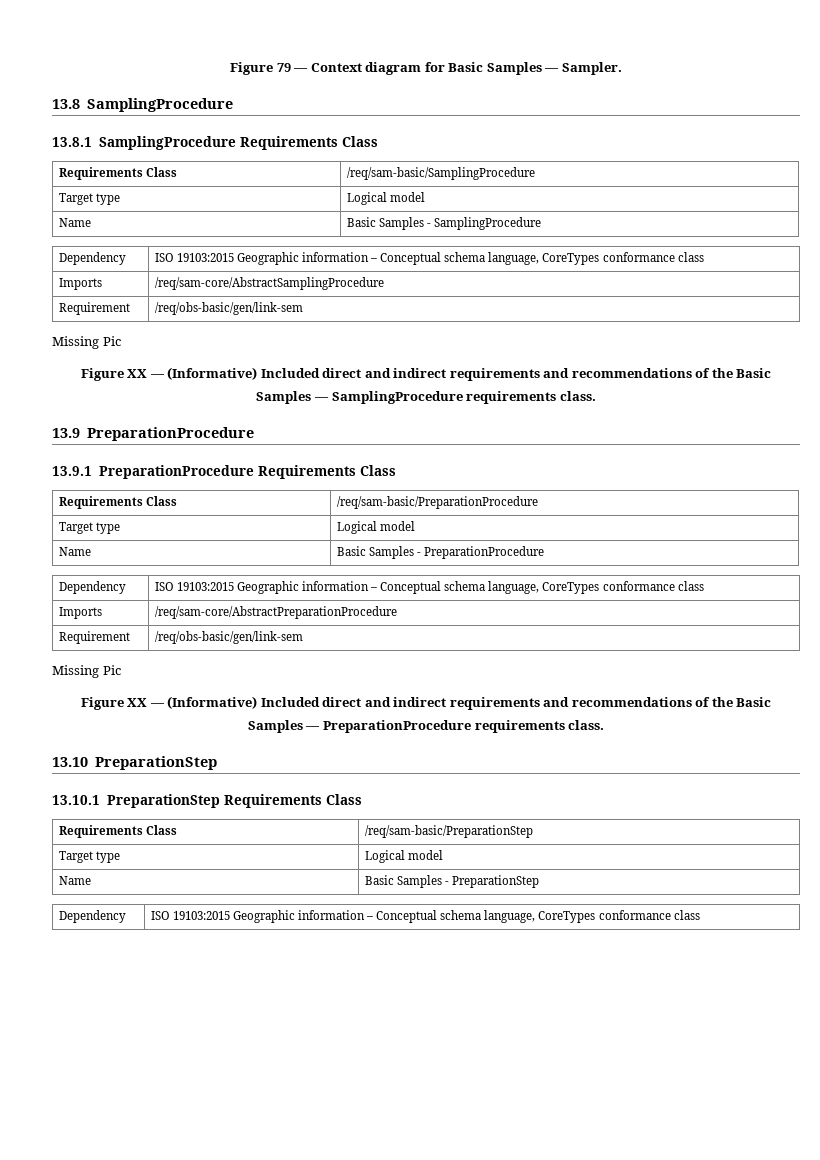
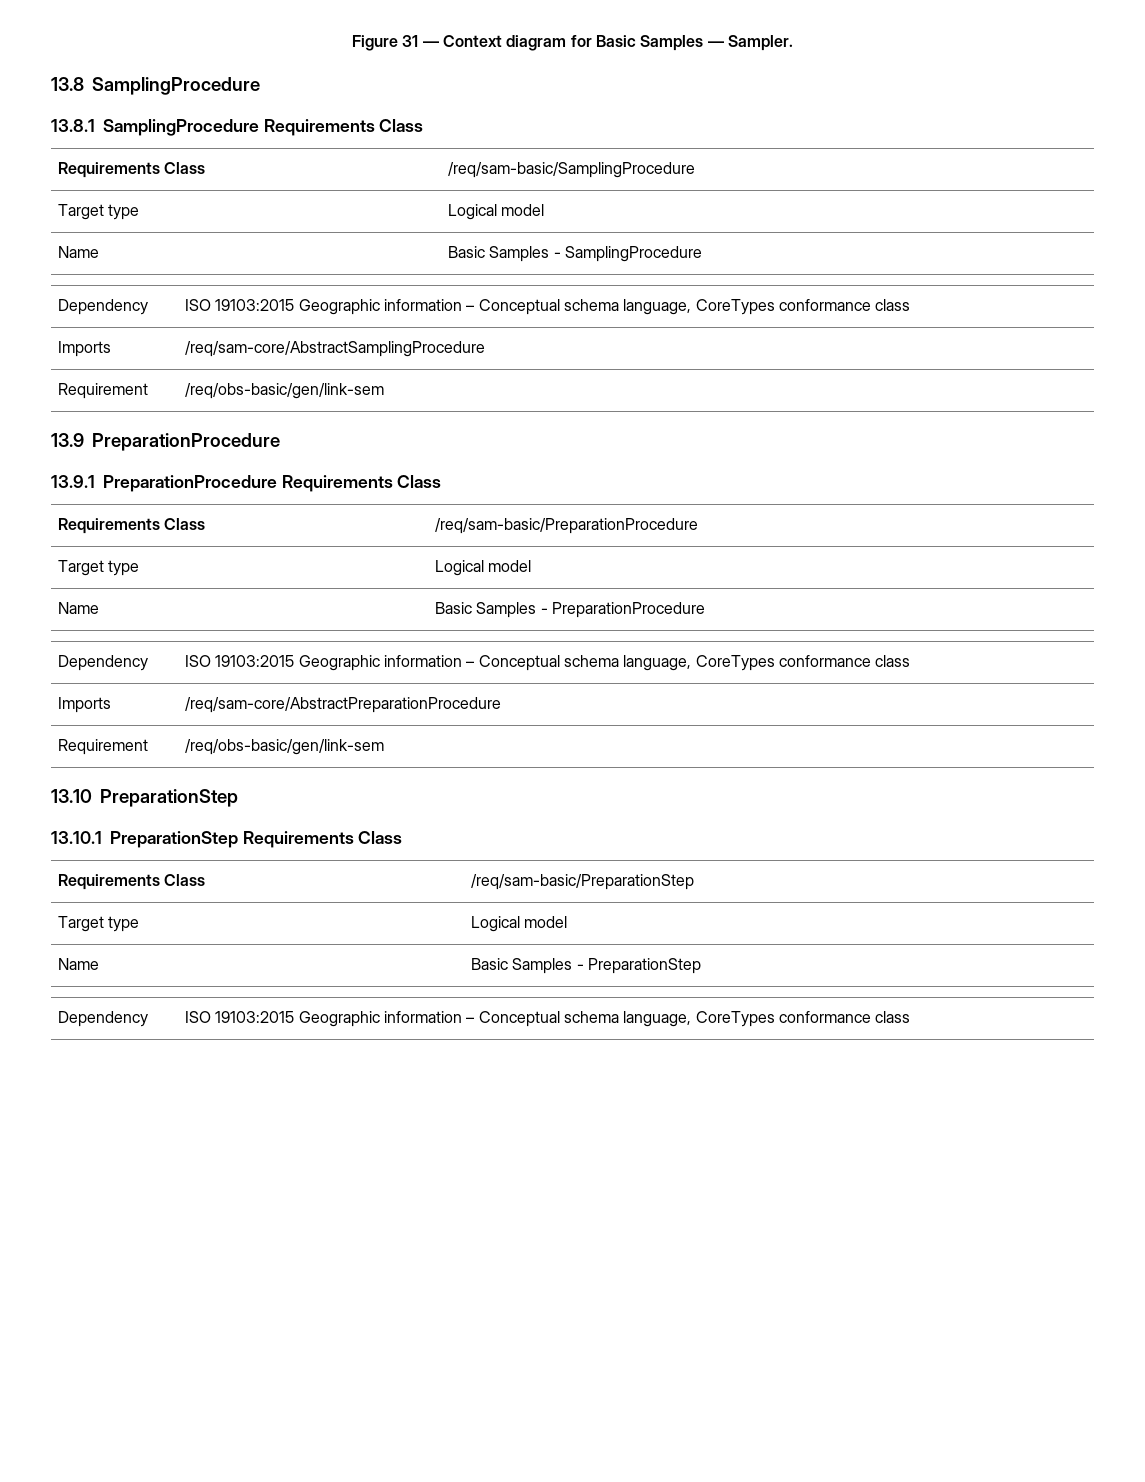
- Figure 79 — Context diagram for Basic Samples — Sampler.
+ Figure 31 — Context diagram for Basic Samples — Sampler.
  Imports | /req/sam-core/AbstractSamplingProcedure
  Requirement | /req/obs-basic/gen/link-sem
- Missing Pic
- Figure XX — (Informative) Included direct and indirect requirements and recommendations of the Basic Samples — SamplingProcedure requirements class.
  Imports | /req/sam-core/AbstractPreparationProcedure
  Requirement | /req/obs-basic/gen/link-sem
- Missing Pic
- Figure XX — (Informative) Included direct and indirect requirements and recommendations of the Basic Samples — PreparationProcedure requirements class.

